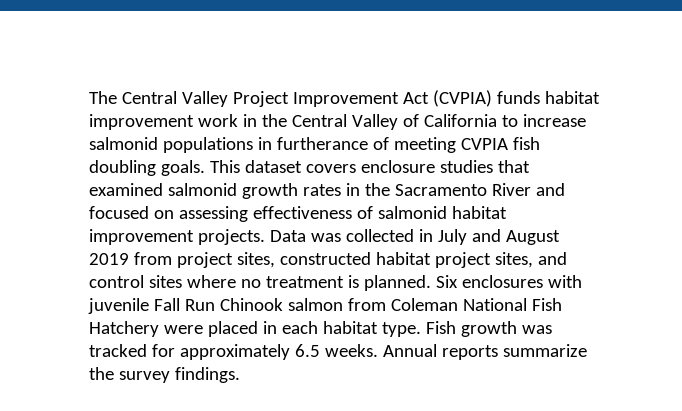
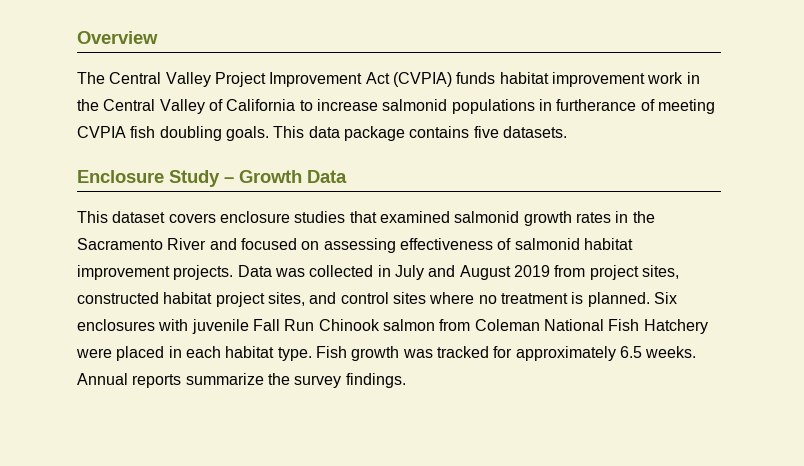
+ Overview
+ This data package contains five datasets.
+ Enclosure Study – Growth Data

